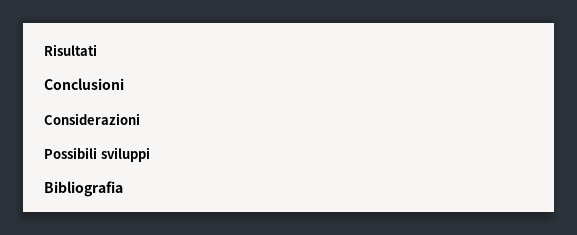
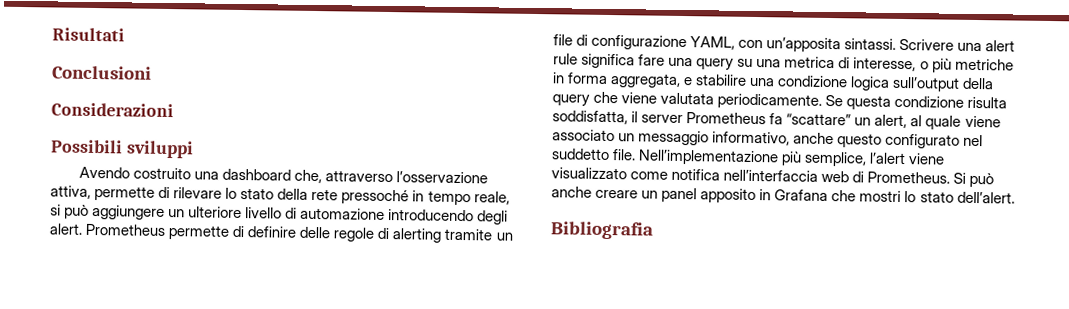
+ Avendo costruito una dashboard che, attraverso l’osservazione attiva, permette di rilevare lo stato della rete pressoché in tempo reale, si può aggiungere un ulteriore livello di automazione introducendo degli alert. Prometheus permette di definire delle regole di alerting tramite un file di configurazione YAML, con un’apposita sintassi. Scrivere una alert rule significa fare una query su una metrica di interesse, o più metriche in forma aggregata, e stabilire una condizione logica sull’output della query che viene valutata periodicamente. Se questa condizione risulta soddisfatta, il server Prometheus fa “scattare” un alert, al quale viene associato un messaggio informativo, anche questo configurato nel suddetto file. Nell’implementazione più semplice, l’alert viene visualizzato come notifica nell’interfaccia web di Prometheus. Si può anche creare un panel apposito in Grafana che mostri lo stato dell’alert.

